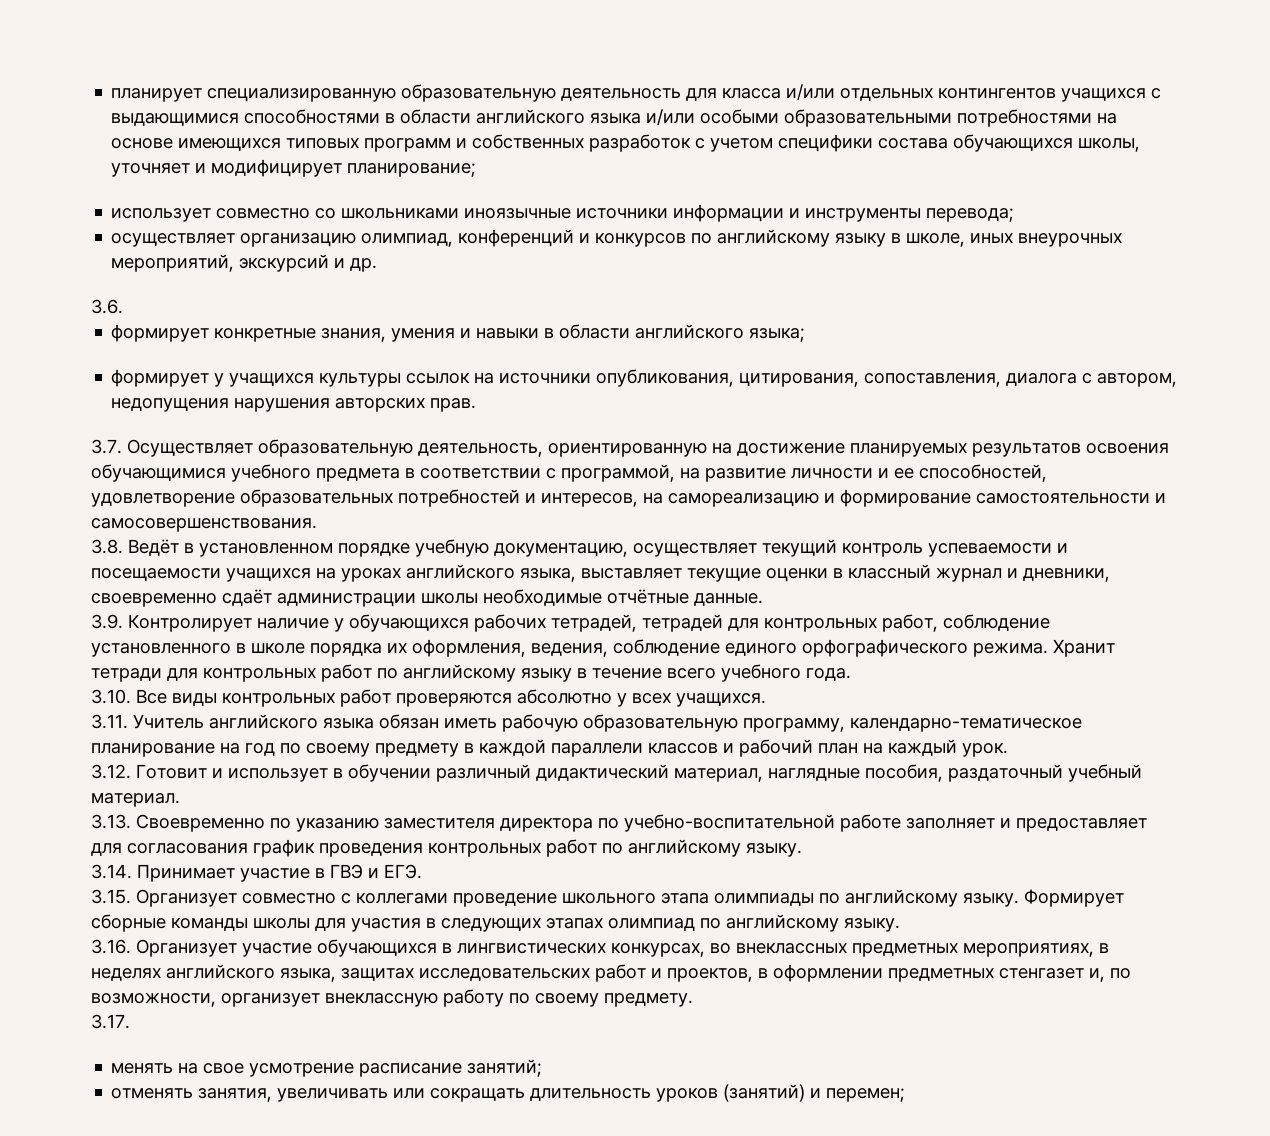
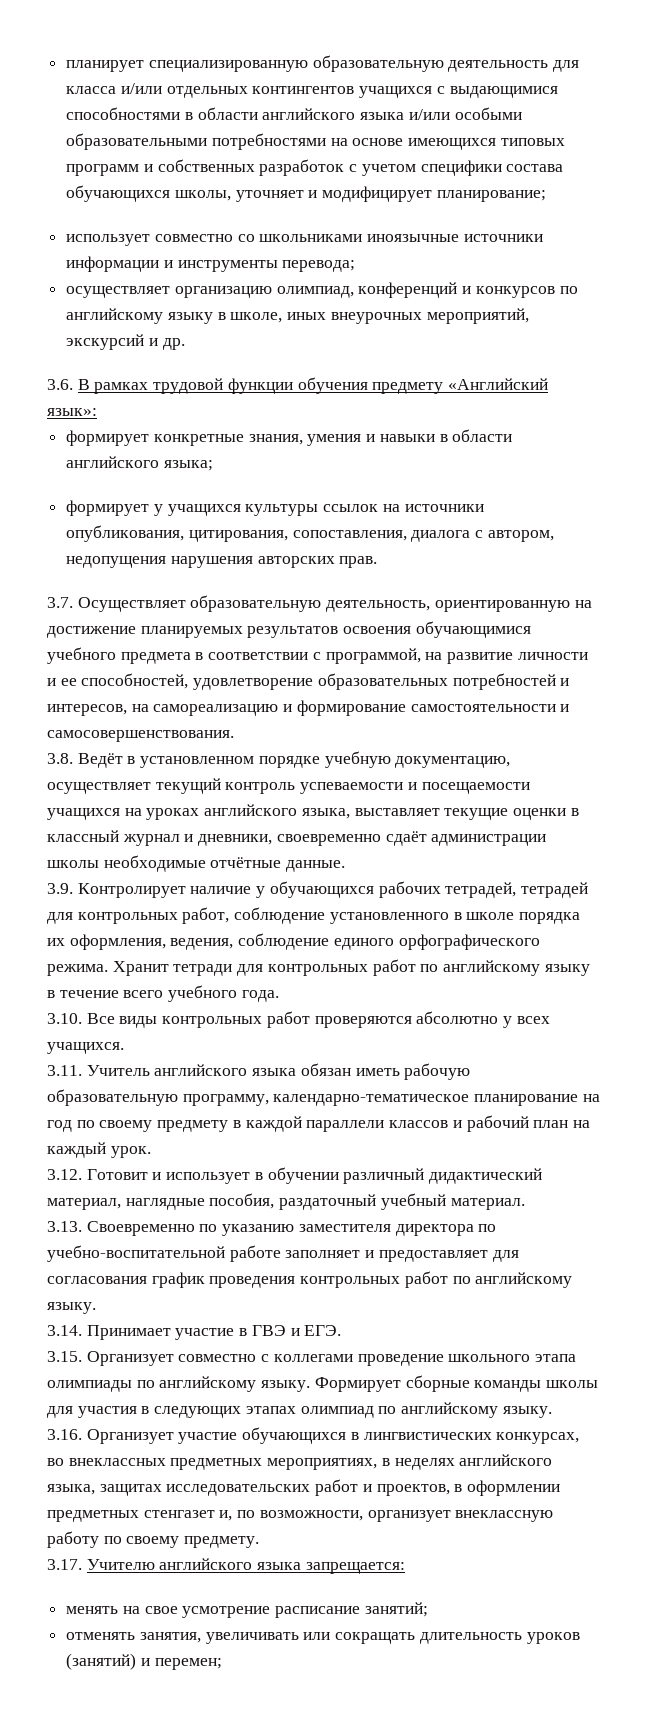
- 3.6.
+ 3.6. В рамках трудовой функции обучения предмету «Английский язык»:
- 3.17.
+ 3.17. Учителю английского языка запрещается:

